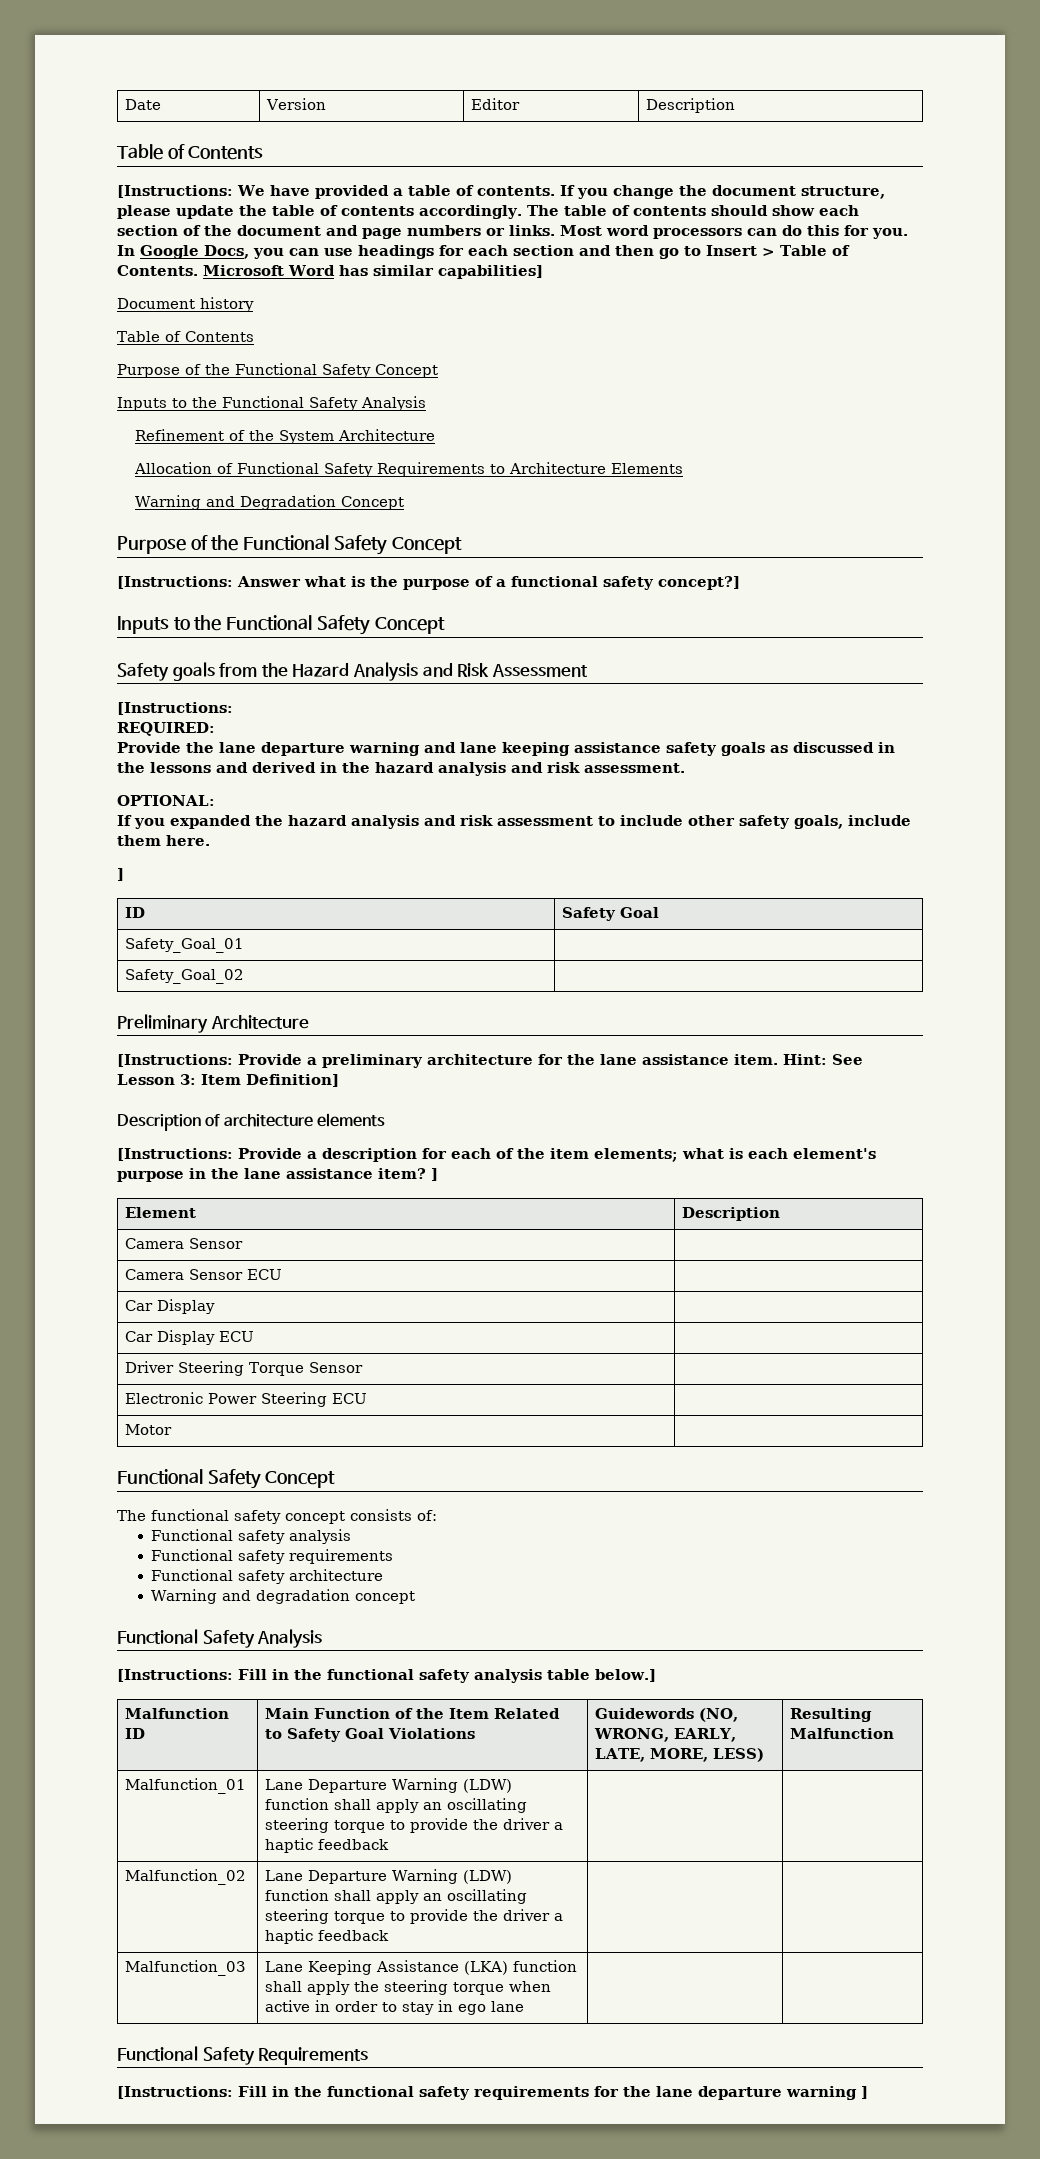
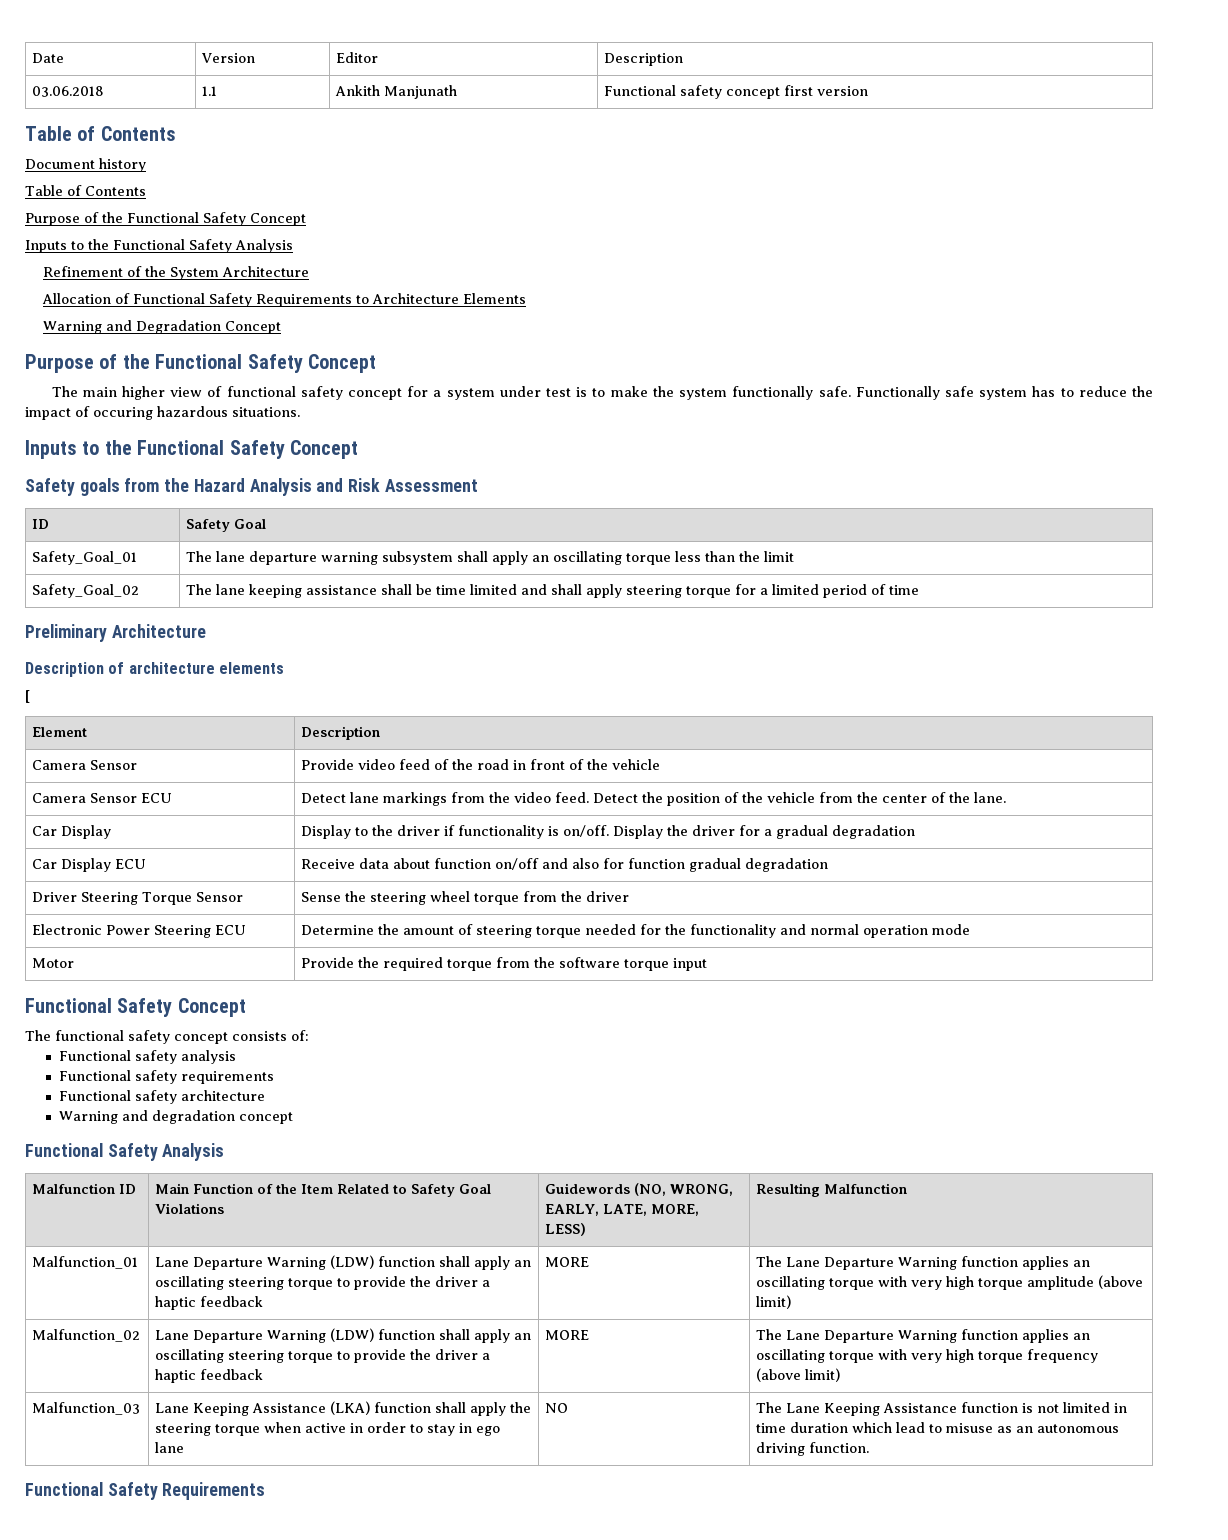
  Date | Version | Editor | Description
+ 03.06.2018 | 1.1 | Ankith Manjunath | Functional safety concept first version
  Table of Contents
- [Instructions: We have provided a table of contents. If you change the document structure, please update the table of contents accordingly. The table of contents should show each section of the document and page numbers or links. Most word processors can do this for you. In Google Docs, you can use headings for each section and then go to Insert > Table of Contents. Microsoft Word has similar capabilities]
- [Instructions: Answer what is the purpose of a functional safety concept?]
+ The main higher view of functional safety concept for a system under test is to make the system functionally safe. Functionally safe system has to reduce the impact of occuring hazardous situations.
  Safety goals from the Hazard Analysis and Risk Assessment
- [Instructions:
- REQUIRED:
- Provide the lane departure warning and lane keeping assistance safety goals as discussed in the lessons and derived in the hazard analysis and risk assessment.
- OPTIONAL:
- If you expanded the hazard analysis and risk assessment to include other safety goals, include them here.
- ]
  ID | Safety Goal
- Safety_Goal_01 |
- Safety_Goal_02 |
+ Safety_Goal_01 | The lane departure warning subsystem shall apply an oscillating torque less than the limit
+ Safety_Goal_02 | The lane keeping assistance shall be time limited and shall apply steering torque for a limited period of time
  Preliminary Architecture
- [Instructions: Provide a preliminary architecture for the lane assistance item. Hint: See Lesson 3: Item Definition]
  Description of architecture elements
- [Instructions: Provide a description for each of the item elements; what is each element's purpose in the lane assistance item? ]
+ [
  Element | Description
- Camera Sensor |
- Camera Sensor ECU |
- Car Display |
- Car Display ECU |
- Driver Steering Torque Sensor |
- Electronic Power Steering ECU |
- Motor |
+ Camera Sensor | Provide video feed of the road in front of the vehicle
+ Camera Sensor ECU | Detect lane markings from the video feed. Detect the position of the vehicle from the center of the lane.
+ Car Display | Display to the driver if functionality is on/off. Display the driver for a gradual degradation
+ Car Display ECU | Receive data about function on/off and also for function gradual degradation
+ Driver Steering Torque Sensor | Sense the steering wheel torque from the driver
+ Electronic Power Steering ECU | Determine the amount of steering torque needed for the functionality and normal operation mode
+ Motor | Provide the required torque from the software torque input
- [Instructions: Fill in the functional safety analysis table below.]
- Malfunction_01 | Lane Departure Warning (LDW) function shall apply an oscillating steering torque to provide the driver a haptic feedback | |
+ Malfunction_01 | Lane Departure Warning (LDW) function shall apply an oscillating steering torque to provide the driver a haptic feedback | MORE | The Lane Departure Warning function applies an oscillating torque with very high torque amplitude (above limit)
- Malfunction_02 | Lane Departure Warning (LDW) function shall apply an oscillating steering torque to provide the driver a haptic feedback | |
+ Malfunction_02 | Lane Departure Warning (LDW) function shall apply an oscillating steering torque to provide the driver a haptic feedback | MORE | The Lane Departure Warning function applies an oscillating torque with very high torque frequency (above limit)
- Lane Keeping Assistance (LKA) function shall apply the steering torque when active in order to stay in ego lane | |
+ Lane Keeping Assistance (LKA) function shall apply the steering torque when active in order to stay in ego lane | NO | The Lane Keeping Assistance function is not limited in time duration which lead to misuse as an autonomous driving function.
  Functional Safety Requirements
- [Instructions: Fill in the functional safety requirements for the lane departure warning ]

